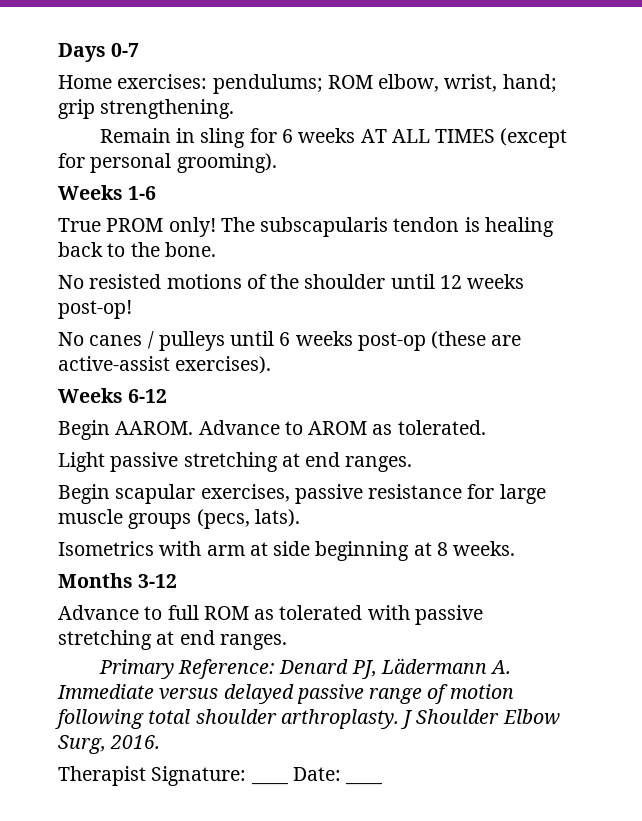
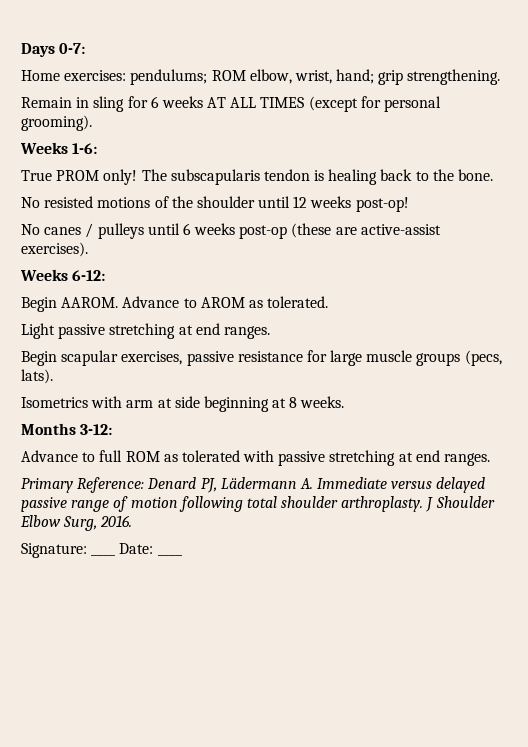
- Days 0-7
+ Days 0-7:
- Weeks 1-6
+ Weeks 1-6:
- Weeks 6-12
+ Weeks 6-12:
- Months 3-12
+ Months 3-12:
- Therapist Signature: ____ Date: ____
+ Signature: ____ Date: ____

